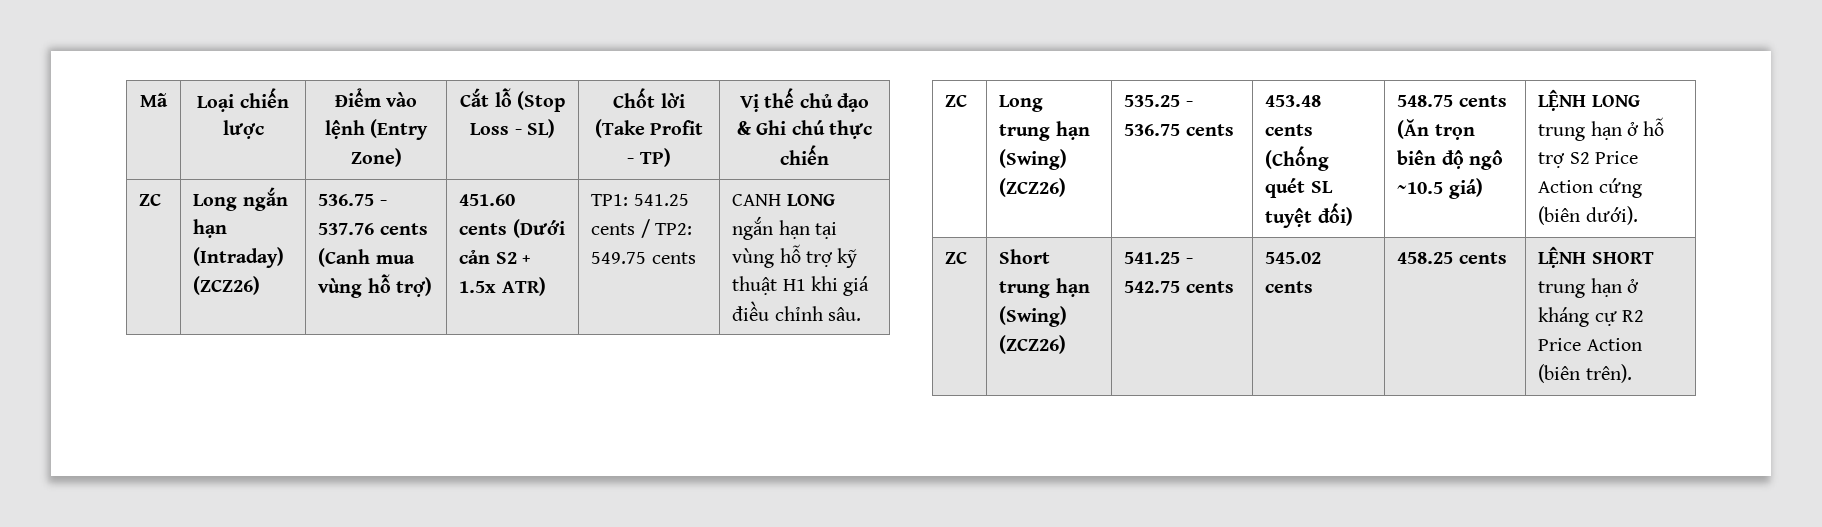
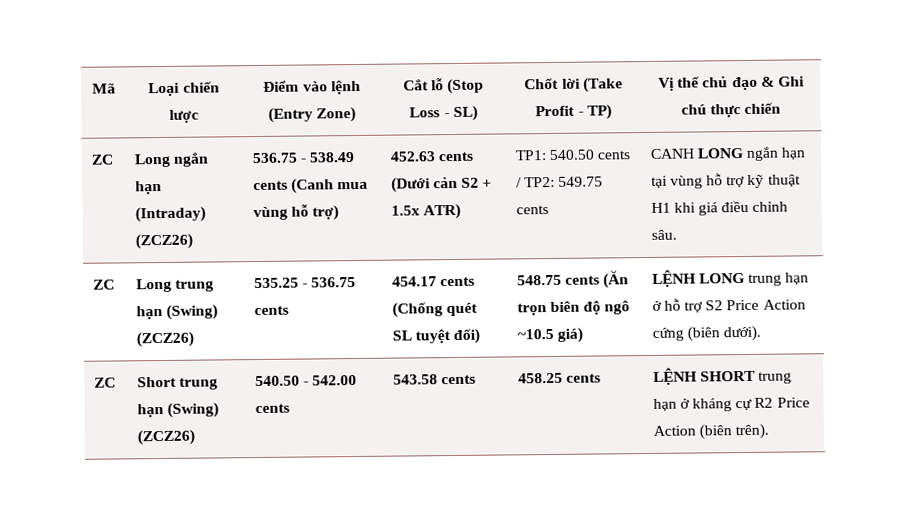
- 536.75 - 537.76 cents (Canh mua vùng hỗ trợ)
+ 536.75 - 538.49 cents (Canh mua vùng hỗ trợ)
- 451.60 cents (Dưới cản S2 + 1.5x ATR)
+ 452.63 cents (Dưới cản S2 + 1.5x ATR)
- TP1: 541.25 cents / TP2: 549.75 cents
+ TP1: 540.50 cents / TP2: 549.75 cents
- ZC | Long trung hạn (Swing) (ZCZ26) | 535.25 - 536.75 cents | 453.48 cents (Chống quét SL tuyệt đối) | 548.75 cents (Ăn trọn biên độ ngô ~10.5 giá) | LỆNH LONG trung hạn ở hỗ trợ S2 Price Action cứng (biên dưới).
+ ZC | Long trung hạn (Swing) (ZCZ26) | 535.25 - 536.75 cents | 454.17 cents (Chống quét SL tuyệt đối) | 548.75 cents (Ăn trọn biên độ ngô ~10.5 giá) | LỆNH LONG trung hạn ở hỗ trợ S2 Price Action cứng (biên dưới).
- ZC | Short trung hạn (Swing) (ZCZ26) | 541.25 - 542.75 cents | 545.02 cents | 458.25 cents | LỆNH SHORT trung hạn ở kháng cự R2 Price Action (biên trên).
+ ZC | Short trung hạn (Swing) (ZCZ26) | 540.50 - 542.00 cents | 543.58 cents | 458.25 cents | LỆNH SHORT trung hạn ở kháng cự R2 Price Action (biên trên).

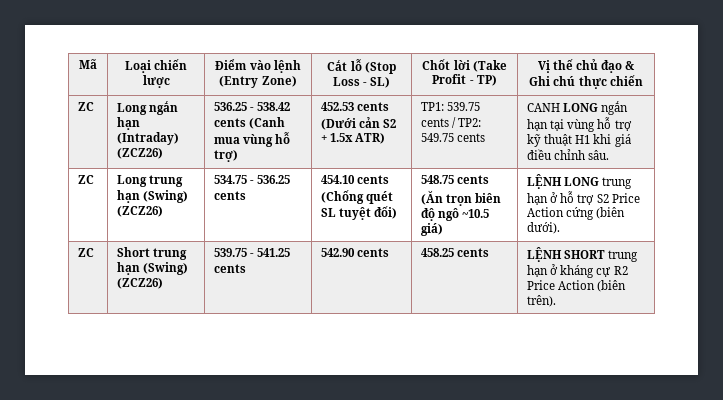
- 536.75 - 538.49 cents (Canh mua vùng hỗ trợ)
+ 536.25 - 538.42 cents (Canh mua vùng hỗ trợ)
- 452.63 cents (Dưới cản S2 + 1.5x ATR)
+ 452.53 cents (Dưới cản S2 + 1.5x ATR)
- TP1: 540.50 cents / TP2: 549.75 cents
+ TP1: 539.75 cents / TP2: 549.75 cents
- ZC | Long trung hạn (Swing) (ZCZ26) | 535.25 - 536.75 cents | 454.17 cents (Chống quét SL tuyệt đối) | 548.75 cents (Ăn trọn biên độ ngô ~10.5 giá) | LỆNH LONG trung hạn ở hỗ trợ S2 Price Action cứng (biên dưới).
+ ZC | Long trung hạn (Swing) (ZCZ26) | 534.75 - 536.25 cents | 454.10 cents (Chống quét SL tuyệt đối) | 548.75 cents (Ăn trọn biên độ ngô ~10.5 giá) | LỆNH LONG trung hạn ở hỗ trợ S2 Price Action cứng (biên dưới).
- ZC | Short trung hạn (Swing) (ZCZ26) | 540.50 - 542.00 cents | 543.58 cents | 458.25 cents | LỆNH SHORT trung hạn ở kháng cự R2 Price Action (biên trên).
+ ZC | Short trung hạn (Swing) (ZCZ26) | 539.75 - 541.25 cents | 542.90 cents | 458.25 cents | LỆNH SHORT trung hạn ở kháng cự R2 Price Action (biên trên).

